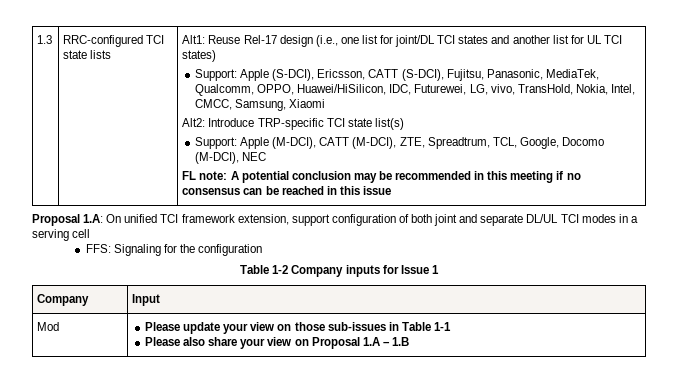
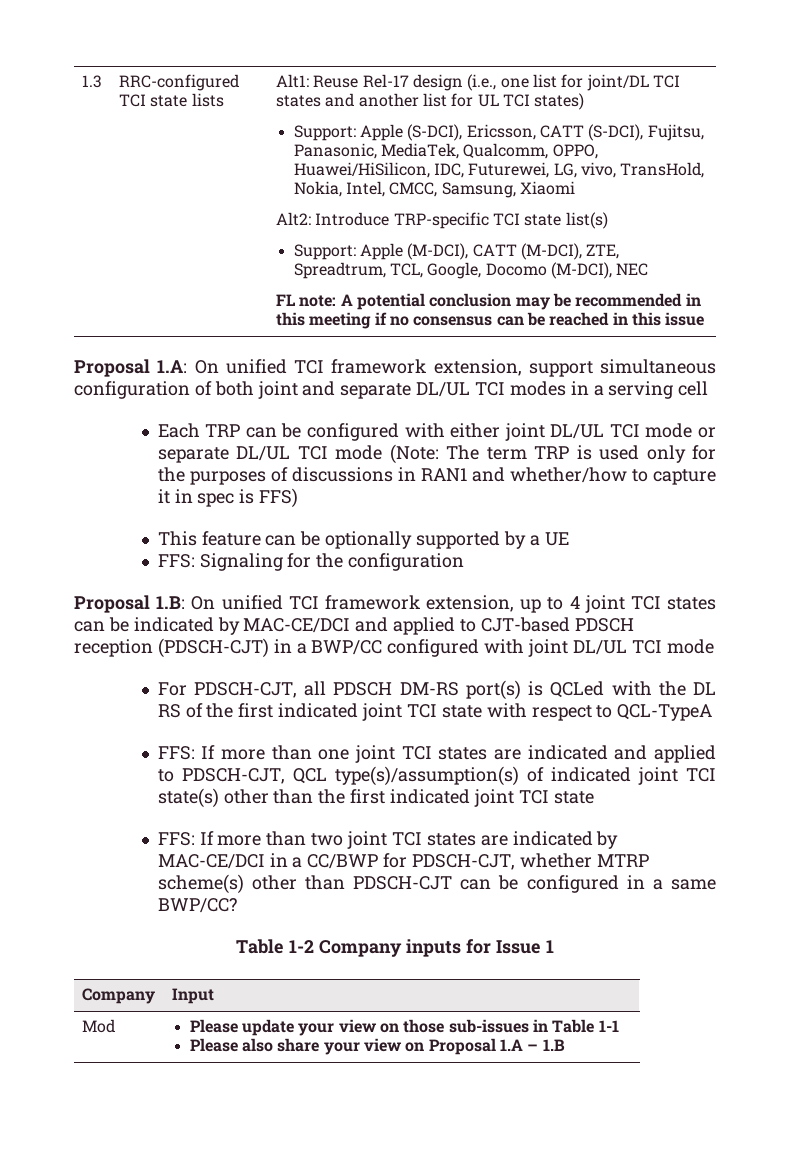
- Proposal 1.A: On unified TCI framework extension, support configuration of both joint and separate DL/UL TCI modes in a serving cell
+ Proposal 1.A: On unified TCI framework extension, support simultaneous configuration of both joint and separate DL/UL TCI modes in a serving cell
+ Each TRP can be configured with either joint DL/UL TCI mode or separate DL/UL TCI mode (Note: The term TRP is used only for the purposes of discussions in RAN1 and whether/how to capture it in spec is FFS)
+ This feature can be optionally supported by a UE
+ Proposal 1.B: On unified TCI framework extension, up to 4 joint TCI states can be indicated by MAC-CE/DCI and applied to CJT-based PDSCH reception (PDSCH-CJT) in a BWP/CC configured with joint DL/UL TCI mode
+ For PDSCH-CJT, all PDSCH DM-RS port(s) is QCLed with the DL RS of the first indicated joint TCI state with respect to QCL-TypeA
+ FFS: If more than one joint TCI states are indicated and applied to PDSCH-CJT, QCL type(s)/assumption(s) of indicated joint TCI state(s) other than the first indicated joint TCI state
+ FFS: If more than two joint TCI states are indicated by MAC-CE/DCI in a CC/BWP for PDSCH-CJT, whether MTRP scheme(s) other than PDSCH-CJT can be configured in a same BWP/CC?

